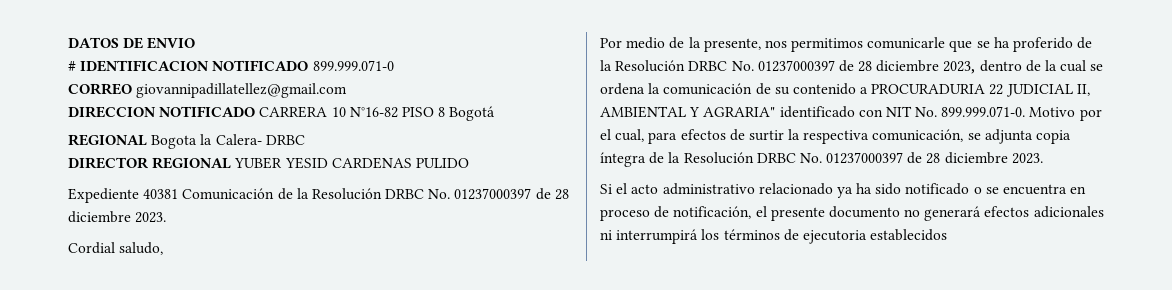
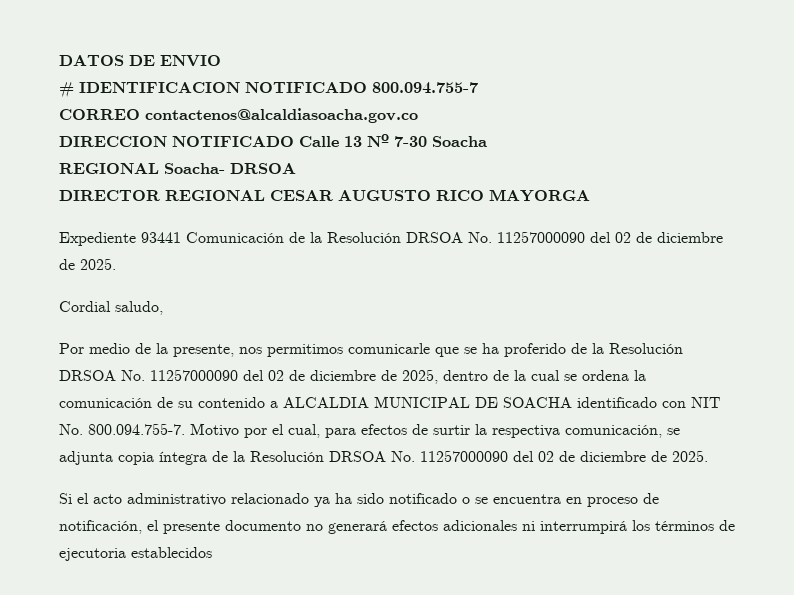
- # IDENTIFICACION NOTIFICADO 899.999.071-0
+ # IDENTIFICACION NOTIFICADO 800.094.755-7
- CORREO giovannipadillatellez@gmail.com
+ CORREO contactenos@alcaldiasoacha.gov.co
- DIRECCION NOTIFICADO CARRERA 10 N°16-82 PISO 8 Bogotá
- REGIONAL Bogota la Calera- DRBC
- DIRECTOR REGIONAL YUBER YESID CARDENAS PULIDO
+ DIRECCION NOTIFICADO Calle 13 Nº 7-30 Soacha
+ REGIONAL Soacha- DRSOA
+ DIRECTOR REGIONAL CESAR AUGUSTO RICO MAYORGA
- Expediente 40381 Comunicación de la Resolución DRBC No. 01237000397 de 28 diciembre 2023.
+ Expediente 93441 Comunicación de la Resolución DRSOA No. 11257000090 del 02 de diciembre de 2025.
- Por medio de la presente, nos permitimos comunicarle que se ha proferido de la Resolución DRBC No. 01237000397 de 28 diciembre 2023, dentro de la cual se ordena la comunicación de su contenido a PROCURADURIA 22 JUDICIAL II, AMBIENTAL Y AGRARIA" identificado con NIT No. 899.999.071-0. Motivo por el cual, para efectos de surtir la respectiva comunicación, se adjunta copia íntegra de la Resolución DRBC No. 01237000397 de 28 diciembre 2023.
+ Por medio de la presente, nos permitimos comunicarle que se ha proferido de la Resolución DRSOA No. 11257000090 del 02 de diciembre de 2025, dentro de la cual se ordena la comunicación de su contenido a ALCALDIA MUNICIPAL DE SOACHA identificado con NIT No. 800.094.755-7. Motivo por el cual, para efectos de surtir la respectiva comunicación, se adjunta copia íntegra de la Resolución DRSOA No. 11257000090 del 02 de diciembre de 2025.

